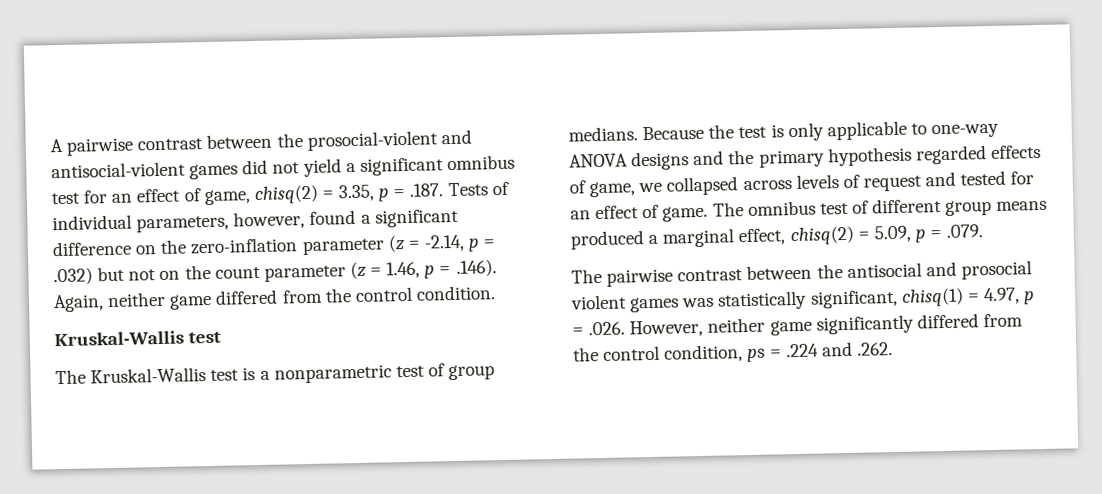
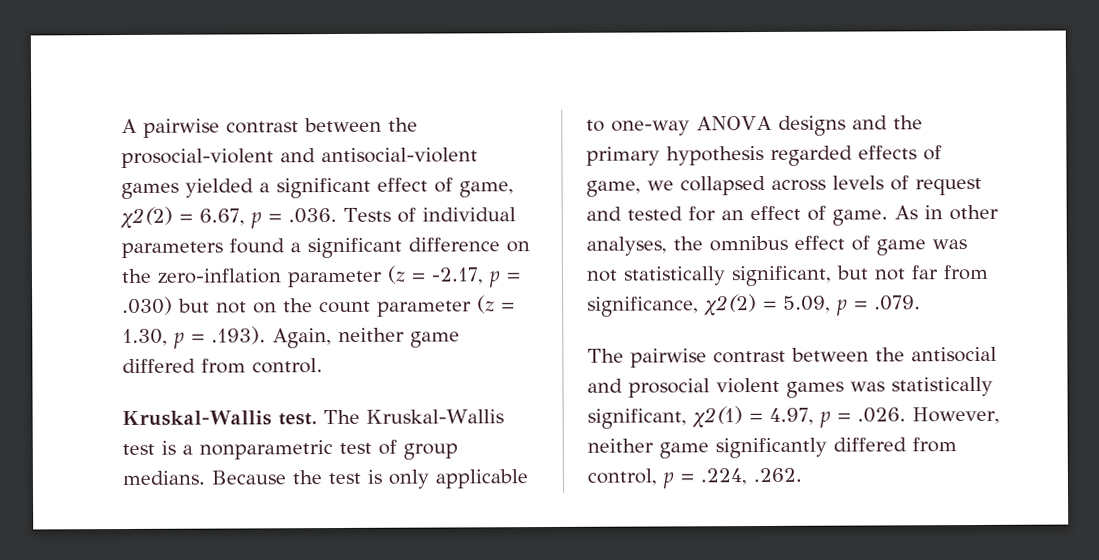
- A pairwise contrast between the prosocial-violent and antisocial-violent games did not yield a significant omnibus test for an effect of game, chisq(2) = 3.35, p = .187. Tests of individual parameters, however, found a significant difference on the zero-inflation parameter (z = -2.14, p = .032) but not on the count parameter (z = 1.46, p = .146). Again, neither game differed from the control condition.
- Kruskal-Wallis test
- The Kruskal-Wallis test is a nonparametric test of group medians.
+ A pairwise contrast between the prosocial-violent and antisocial-violent games yielded a significant effect of game, χ2(2) = 6.67, p = .036. Tests of individual parameters found a significant difference on the zero-inflation parameter (z = -2.17, p = .030) but not on the count parameter (z = 1.30, p = .193). Again, neither game differed from control.
+ Kruskal-Wallis test. The Kruskal-Wallis test is a nonparametric test of group medians.
- The omnibus test of different group means produced a marginal effect, chisq(2) = 5.09, p = .079.
+ As in other analyses, the omnibus effect of game was not statistically significant, but not far from significance, χ2(2) = 5.09, p = .079.
- The pairwise contrast between the antisocial and prosocial violent games was statistically significant, chisq(1) = 4.97, p = .026. However, neither game significantly differed from the control condition, ps = .224 and .262.
+ The pairwise contrast between the antisocial and prosocial violent games was statistically significant, χ2(1) = 4.97, p = .026. However, neither game significantly differed from control, p = .224, .262.

